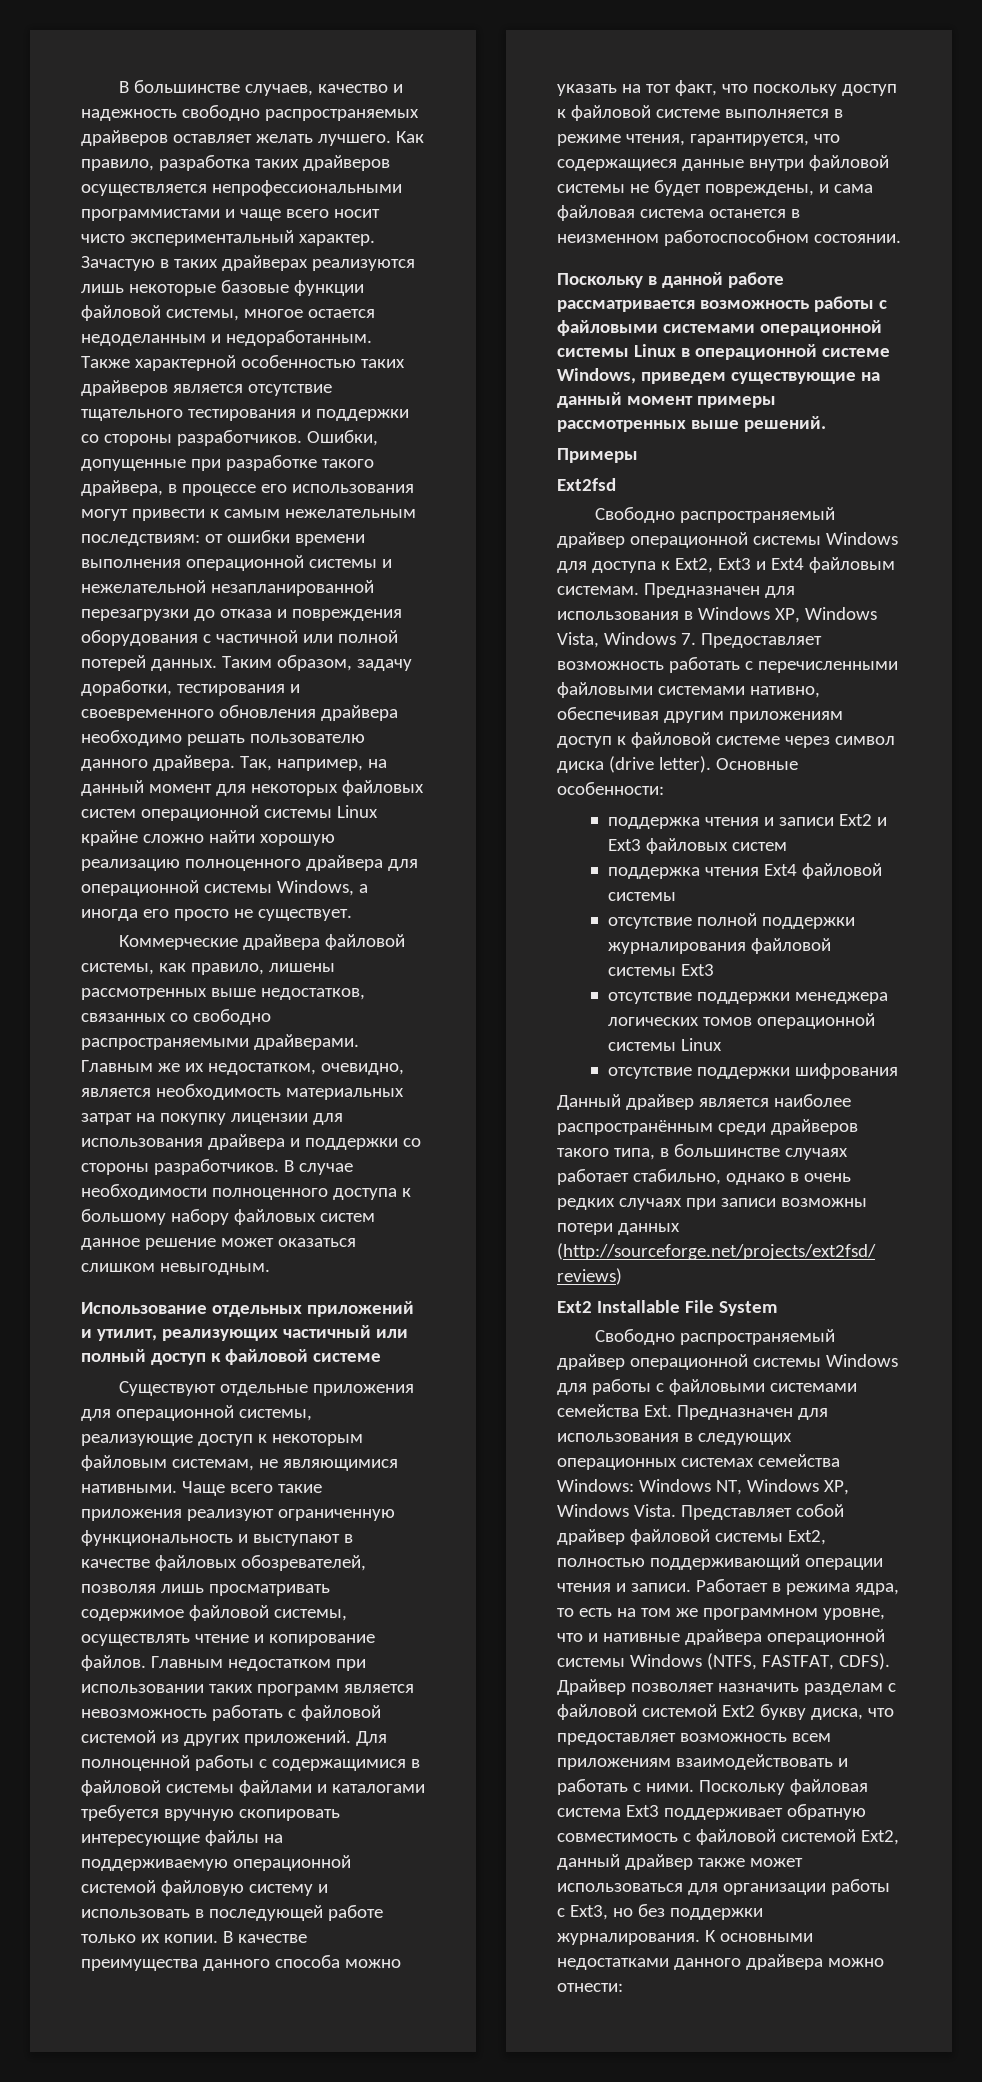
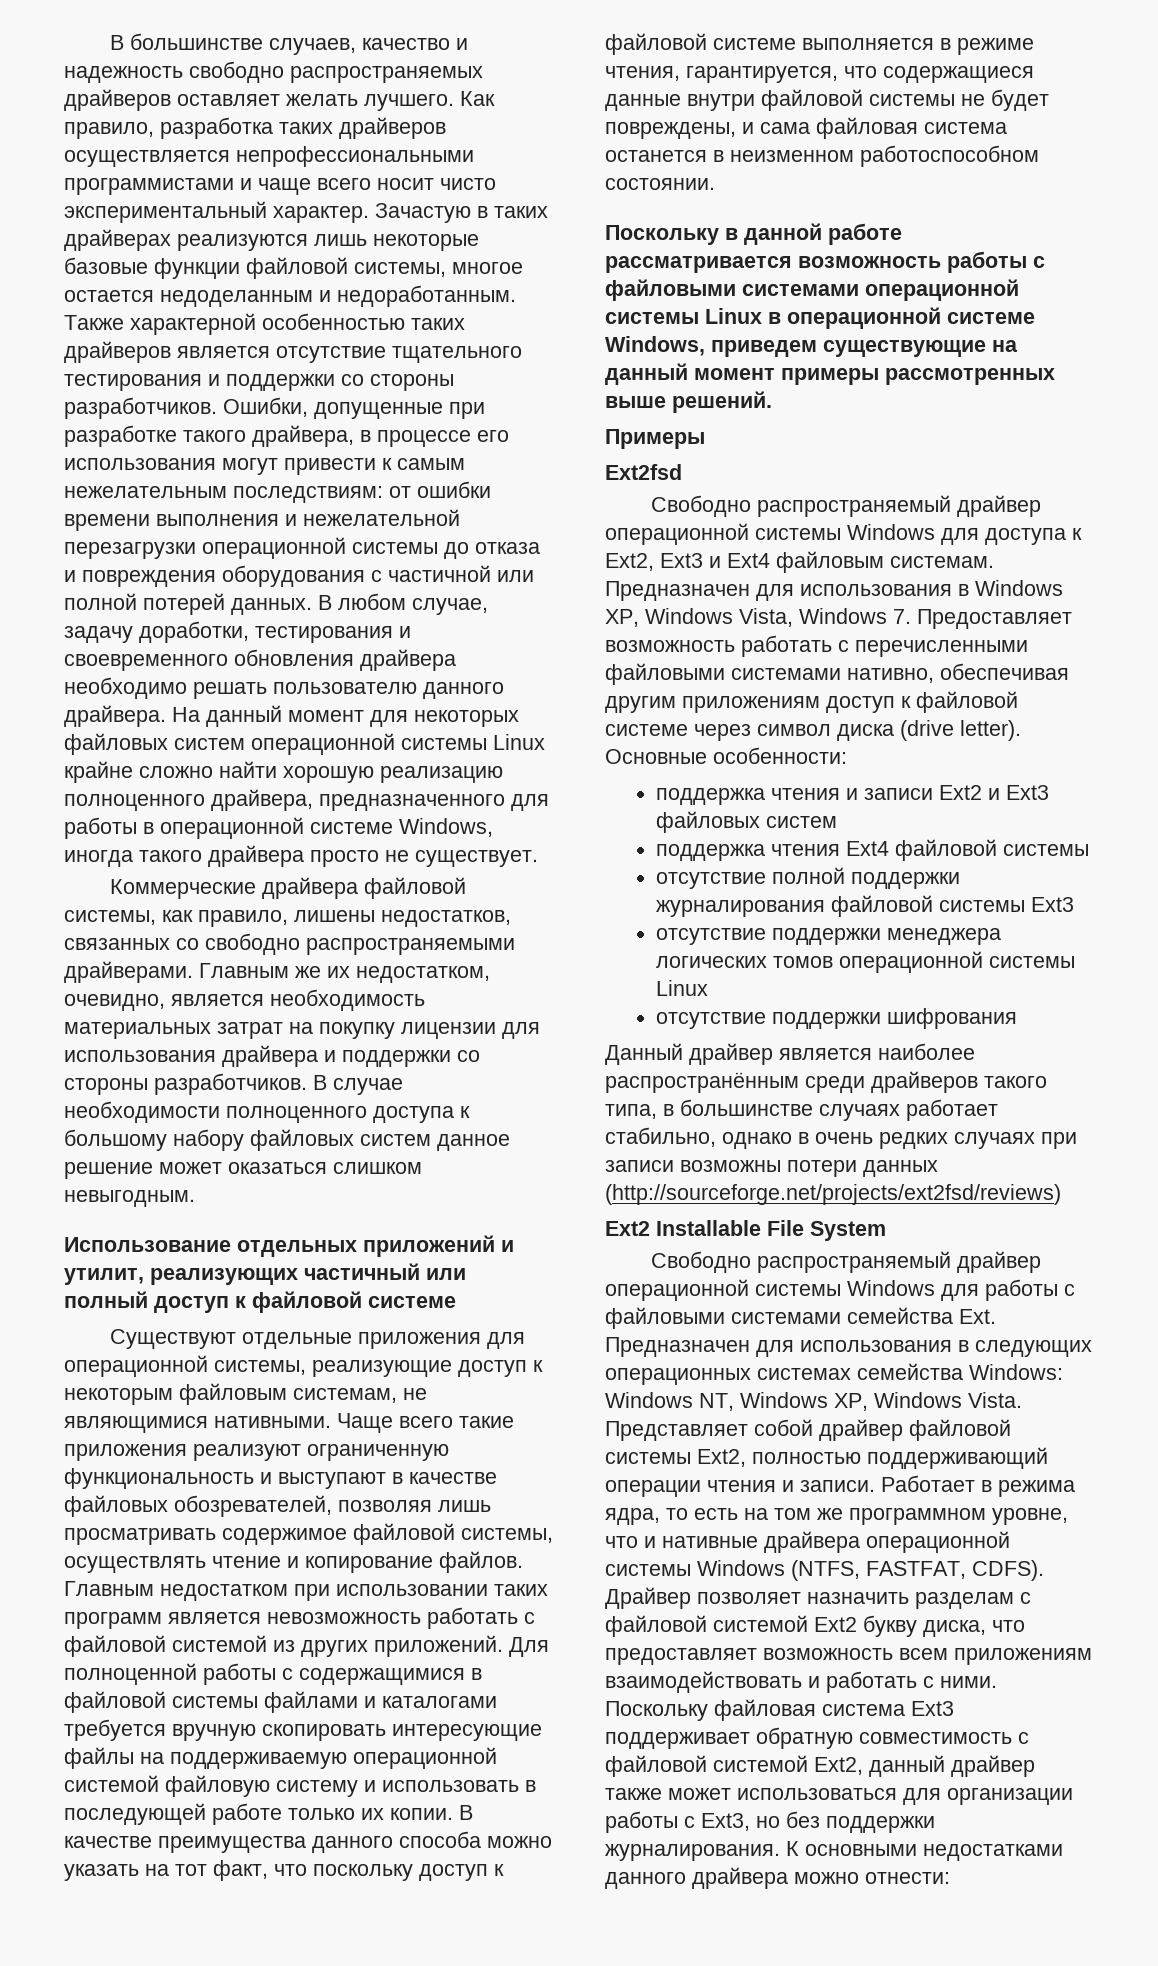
- Ошибки, допущенные при разработке такого драйвера, в процессе его использования могут привести к самым нежелательным последствиям: от ошибки времени выполнения операционной системы и нежелательной незапланированной перезагрузки до отказа и повреждения оборудования с частичной или полной потерей данных.
+ Ошибки, допущенные при разработке такого драйвера, в процессе его использования могут привести к самым нежелательным последствиям: от ошибки времени выполнения и нежелательной перезагрузки операционной системы до отказа и повреждения оборудования с частичной или полной потерей данных.
- Таким образом, задачу доработки, тестирования и своевременного обновления драйвера необходимо решать пользователю данного драйвера.
+ В любом случае, задачу доработки, тестирования и своевременного обновления драйвера необходимо решать пользователю данного драйвера.
- Так, например, на данный момент для некоторых файловых систем операционной системы Linux крайне сложно найти хорошую реализацию полноценного драйвера для операционной системы Windows, а иногда его просто не существует.
+ На данный момент для некоторых файловых систем операционной системы Linux крайне сложно найти хорошую реализацию полноценного драйвера, предназначенного для работы в операционной системе Windows, иногда такого драйвера просто не существует.
- Коммерческие драйвера файловой системы, как правило, лишены рассмотренных выше недостатков, связанных со свободно распространяемыми драйверами.
+ Коммерческие драйвера файловой системы, как правило, лишены недостатков, связанных со свободно распространяемыми драйверами.

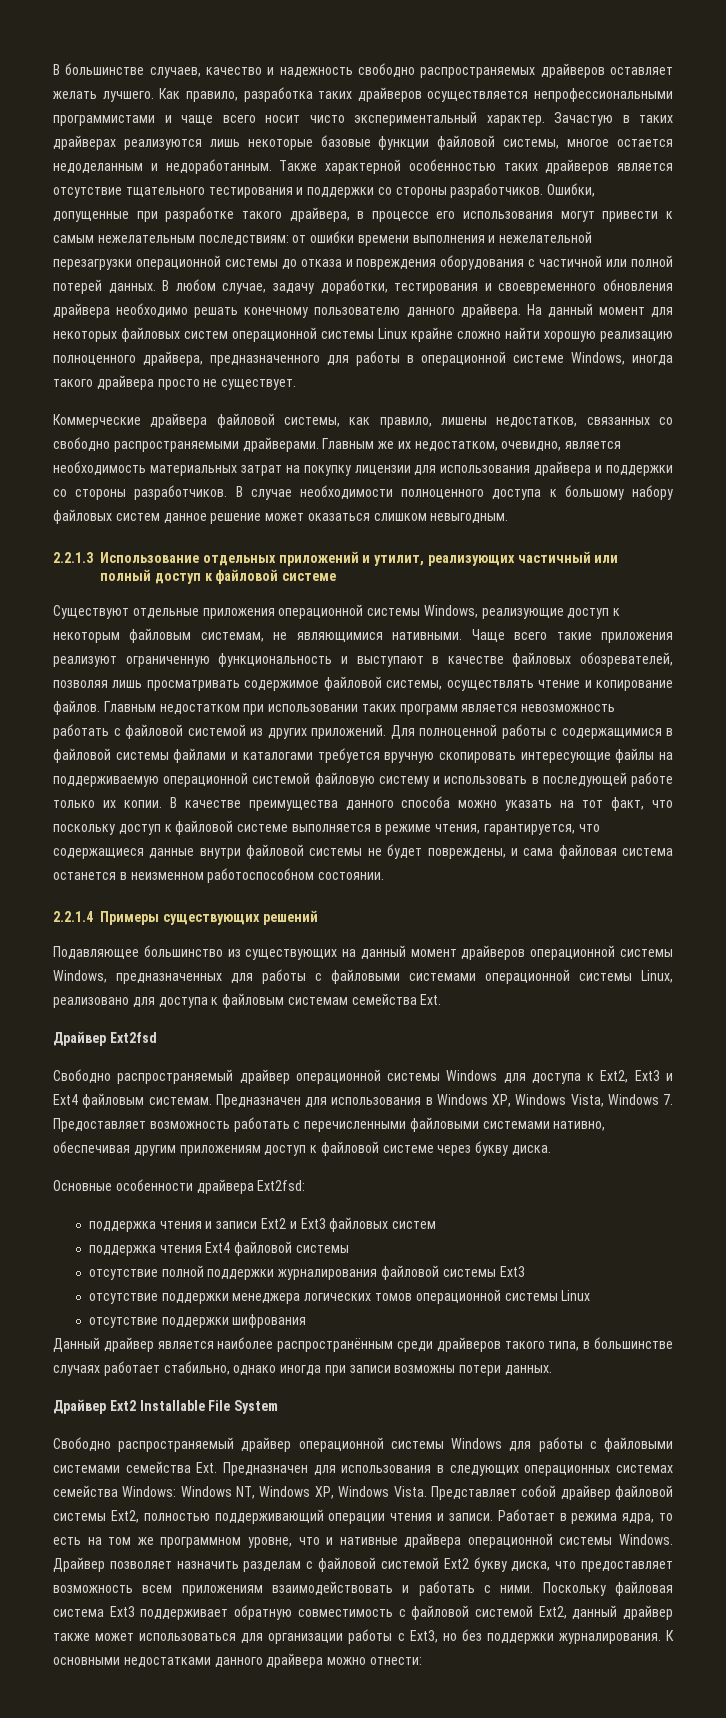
- В любом случае, задачу доработки, тестирования и своевременного обновления драйвера необходимо решать пользователю данного драйвера.
+ В любом случае, задачу доработки, тестирования и своевременного обновления драйвера необходимо решать конечному пользователю данного драйвера.
- Использование отдельных приложений и утилит, реализующих частичный или полный доступ к файловой системе
+ 2.2.1.3 Использование отдельных приложений и утилит, реализующих частичный или полный доступ к файловой системе
- Существуют отдельные приложения для операционной системы, реализующие доступ к некоторым файловым системам, не являющимися нативными.
+ Существуют отдельные приложения операционной системы Windows, реализующие доступ к некоторым файловым системам, не являющимися нативными.
- Поскольку в данной работе рассматривается возможность работы с файловыми системами операционной системы Linux в операционной системе Windows, приведем существующие на данный момент примеры рассмотренных выше решений.
- Примеры
- Ext2fsd
+ 2.2.1.4 Примеры существующих решений
+ Подавляющее большинство из существующих на данный момент драйверов операционной системы Windows, предназначенных для работы с файловыми системами операционной системы Linux, реализовано для доступа к файловым системам семейства Ext.
+ Драйвер Ext2fsd
- Предназначен для использования в Windows XP, Windows Vista, Windows 7. Предоставляет возможность работать с перечисленными файловыми системами нативно, обеспечивая другим приложениям доступ к файловой системе через символ диска (drive letter). Основные особенности:
+ Предназначен для использования в Windows XP, Windows Vista, Windows 7. Предоставляет возможность работать с перечисленными файловыми системами нативно, обеспечивая другим приложениям доступ к файловой системе через букву диска.
+ Основные особенности драйвера Ext2fsd:
- Данный драйвер является наиболее распространённым среди драйверов такого типа, в большинстве случаях работает стабильно, однако в очень редких случаях при записи возможны потери данных (http://sourceforge.net/projects/ext2fsd/reviews)
- Ext2 Installable File System
+ Данный драйвер является наиболее распространённым среди драйверов такого типа, в большинстве случаях работает стабильно, однако иногда при записи возможны потери данных.
+ Драйвер Ext2 Installable File System
- Работает в режима ядра, то есть на том же программном уровне, что и нативные драйвера операционной системы Windows (NTFS, FASTFAT, CDFS).
+ Работает в режима ядра, то есть на том же программном уровне, что и нативные драйвера операционной системы Windows.

